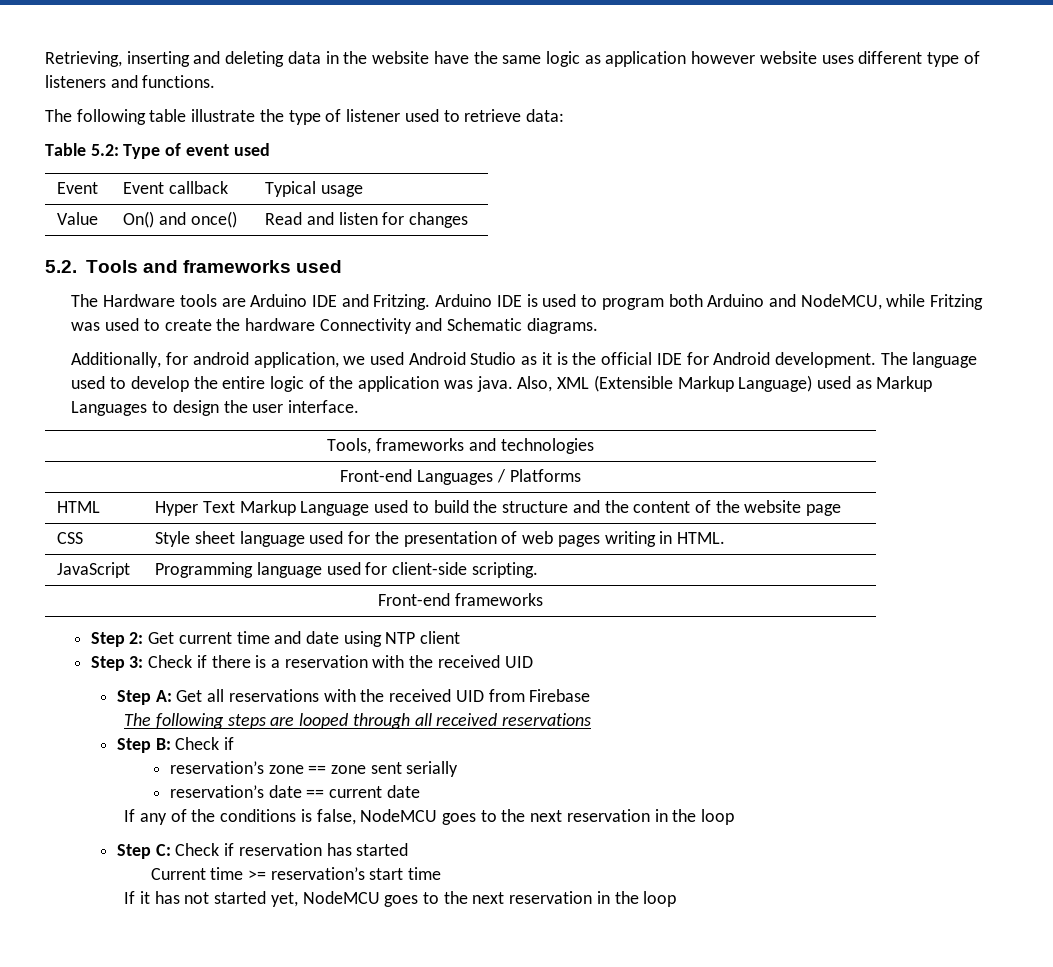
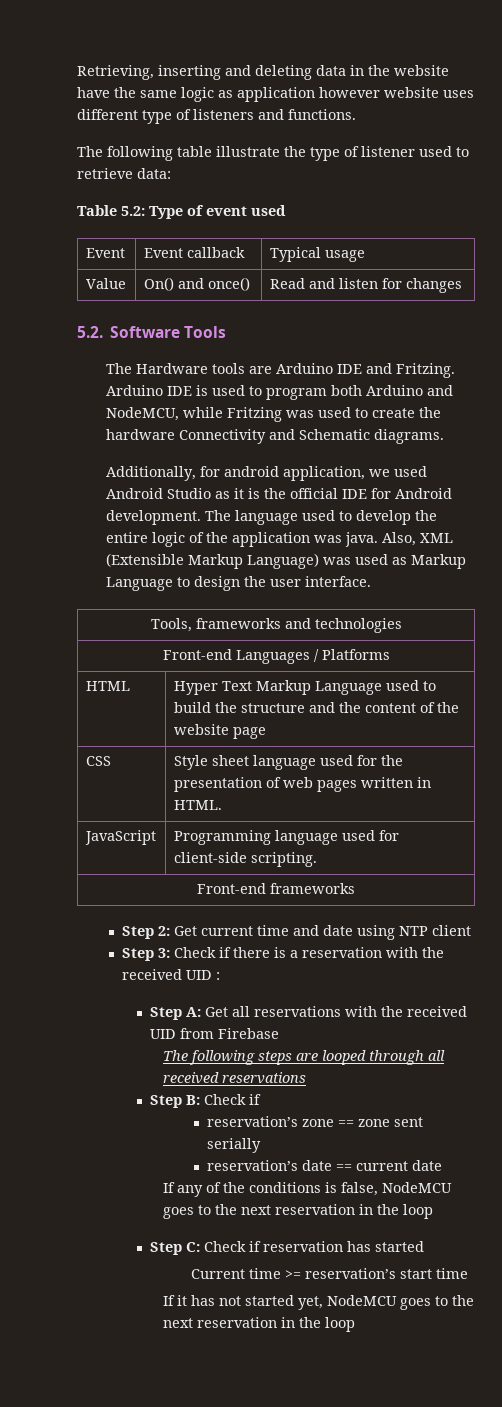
- 5.2. Tools and frameworks used
+ 5.2. Software Tools
- Also, XML (Extensible Markup Language) used as Markup Languages to design the user interface.
+ Also, XML (Extensible Markup Language) was used as Markup Language to design the user interface.
- CSS | Style sheet language used for the presentation of web pages writing in HTML.
+ CSS | Style sheet language used for the presentation of web pages written in HTML.
- Step 3: Check if there is a reservation with the received UID
+ Step 3: Check if there is a reservation with the received UID :

